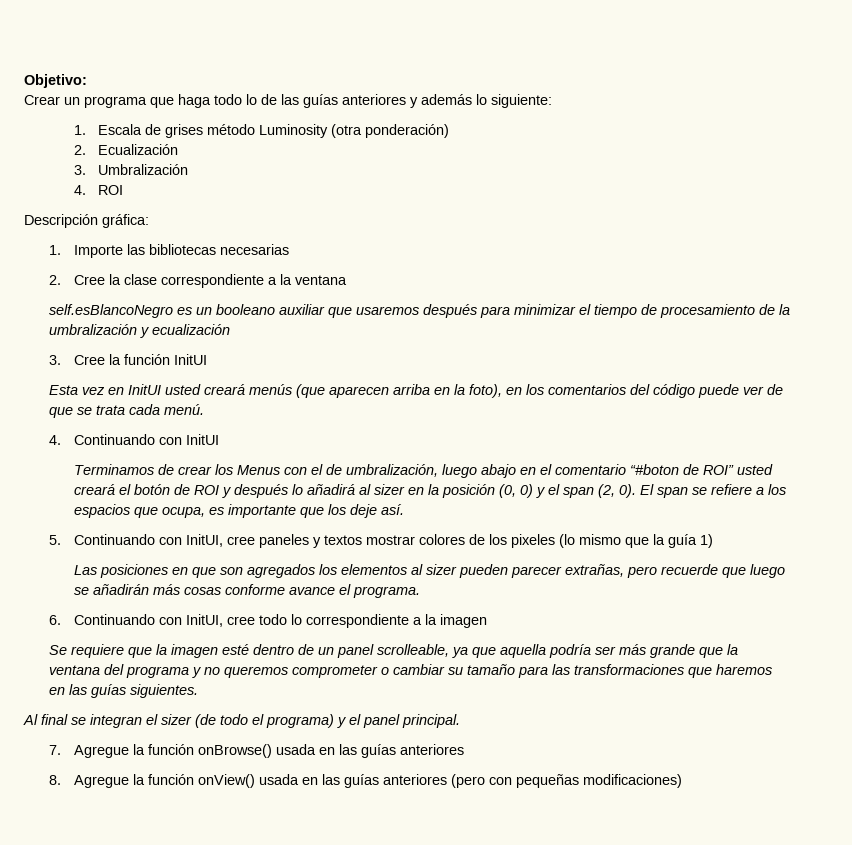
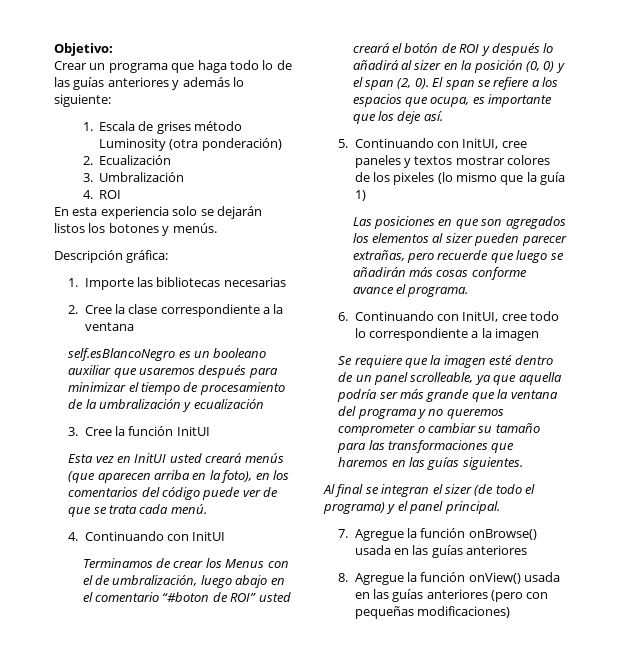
+ En esta experiencia solo se dejarán listos los botones y menús.

